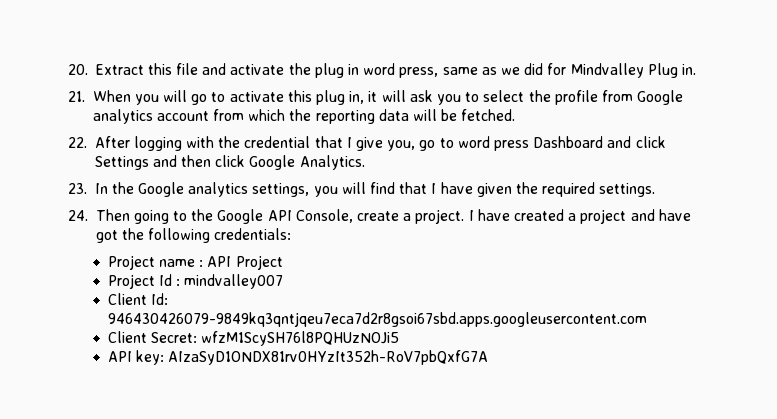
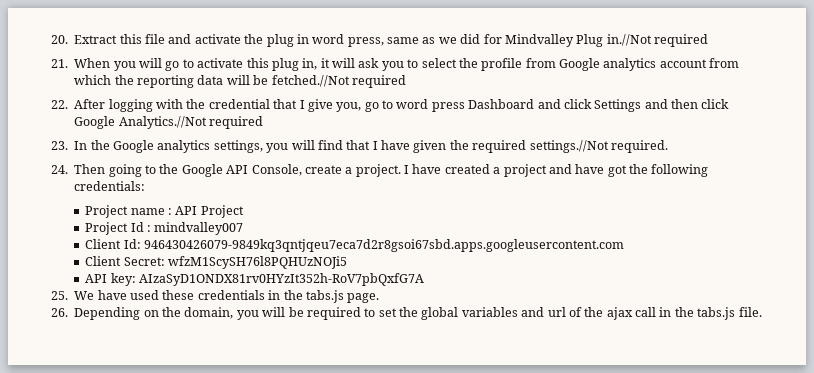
- 20. Extract this file and activate the plug in word press, same as we did for Mindvalley Plug in.
+ 20. Extract this file and activate the plug in word press, same as we did for Mindvalley Plug in.//Not required
- 21. When you will go to activate this plug in, it will ask you to select the profile from Google analytics account from which the reporting data will be fetched.
+ 21. When you will go to activate this plug in, it will ask you to select the profile from Google analytics account from which the reporting data will be fetched.//Not required
- 22. After logging with the credential that I give you, go to word press Dashboard and click Settings and then click Google Analytics.
+ 22. After logging with the credential that I give you, go to word press Dashboard and click Settings and then click Google Analytics.//Not required
- 23. In the Google analytics settings, you will find that I have given the required settings.
+ 23. In the Google analytics settings, you will find that I have given the required settings.//Not required.
+ 25. We have used these credentials in the tabs.js page.
+ 26. Depending on the domain, you will be required to set the global variables and url of the ajax call in the tabs.js file.

